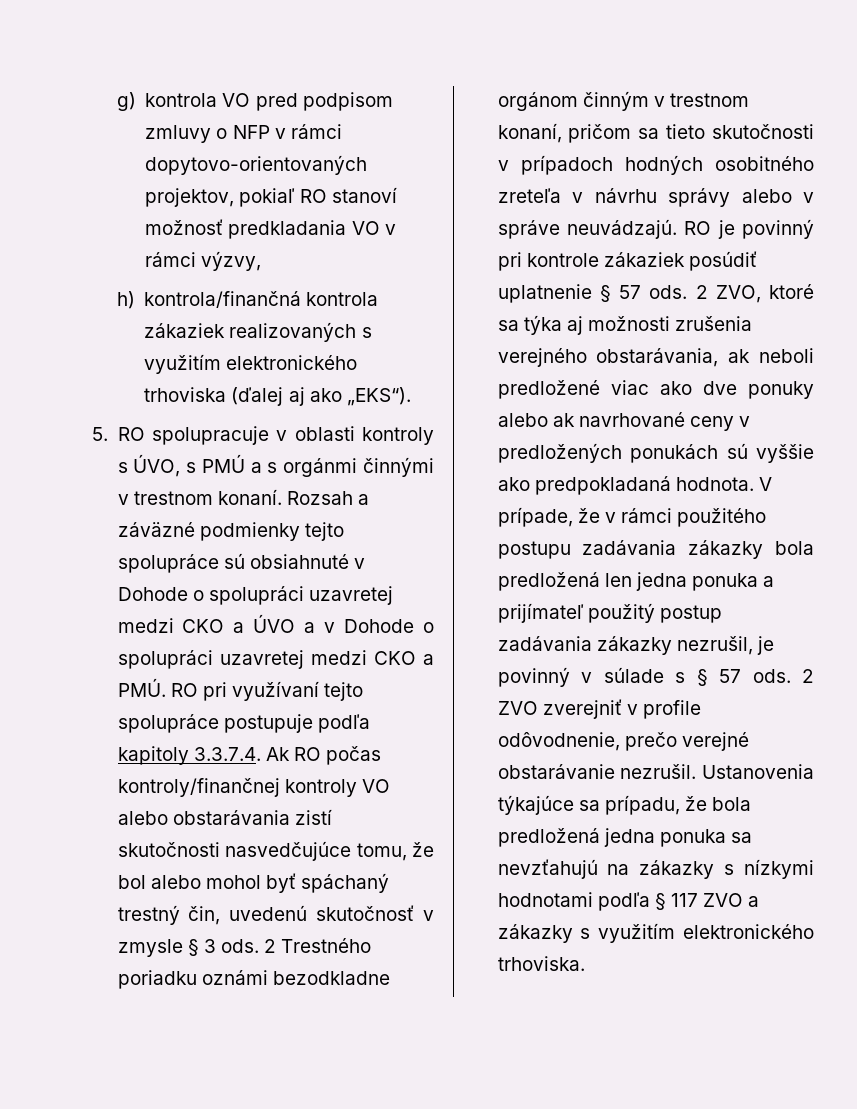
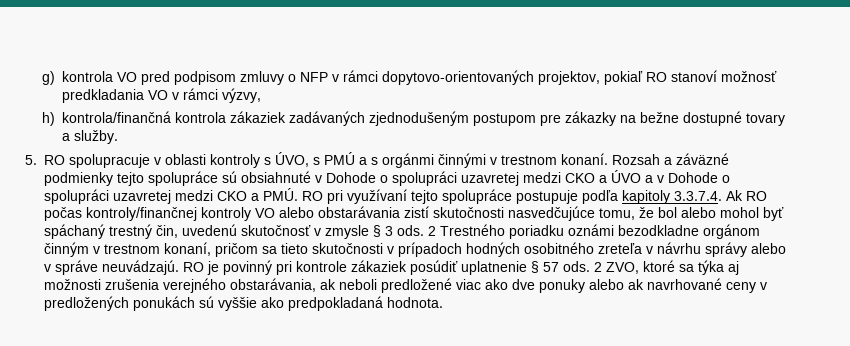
- h) kontrola/finančná kontrola zákaziek realizovaných s využitím elektronického trhoviska (ďalej aj ako „EKS“).
+ h) kontrola/finančná kontrola zákaziek zadávaných zjednodušeným postupom pre zákazky na bežne dostupné tovary a služby.
- V prípade, že v rámci použitého postupu zadávania zákazky bola predložená len jedna ponuka a prijímateľ použitý postup zadávania zákazky nezrušil, je povinný v súlade s § 57 ods. 2 ZVO zverejniť v profile odôvodnenie, prečo verejné obstarávanie nezrušil. Ustanovenia týkajúce sa prípadu, že bola predložená jedna ponuka sa nevzťahujú na zákazky s nízkymi hodnotami podľa § 117 ZVO a zákazky s využitím elektronického trhoviska.

